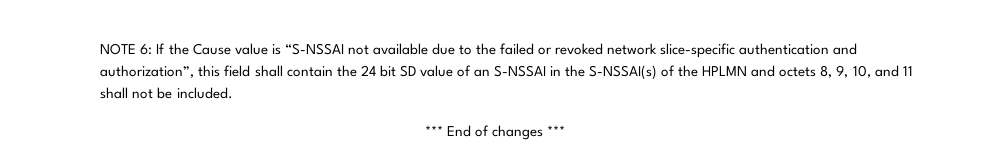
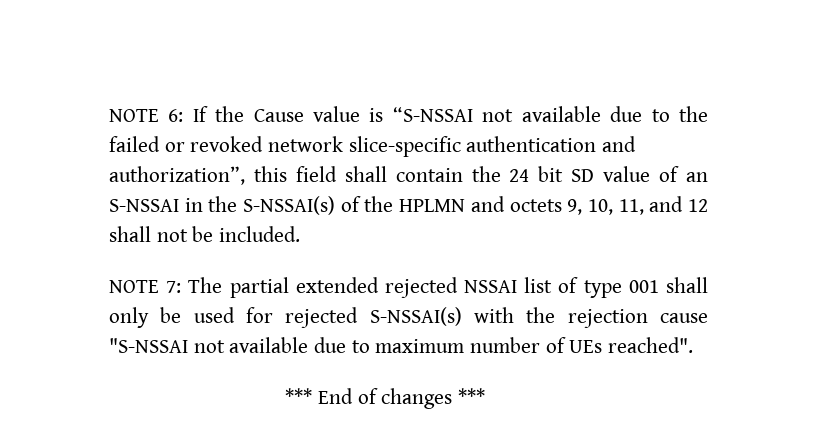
- NOTE 6: If the Cause value is “S-NSSAI not available due to the failed or revoked network slice-specific authentication and authorization”, this field shall contain the 24 bit SD value of an S-NSSAI in the S-NSSAI(s) of the HPLMN and octets 8, 9, 10, and 11 shall not be included.
+ NOTE 6: If the Cause value is “S-NSSAI not available due to the failed or revoked network slice-specific authentication and authorization”, this field shall contain the 24 bit SD value of an S-NSSAI in the S-NSSAI(s) of the HPLMN and octets 9, 10, 11, and 12 shall not be included.
+ NOTE 7: The partial extended rejected NSSAI list of type 001 shall only be used for rejected S-NSSAI(s) with the rejection cause "S-NSSAI not available due to maximum number of UEs reached".

